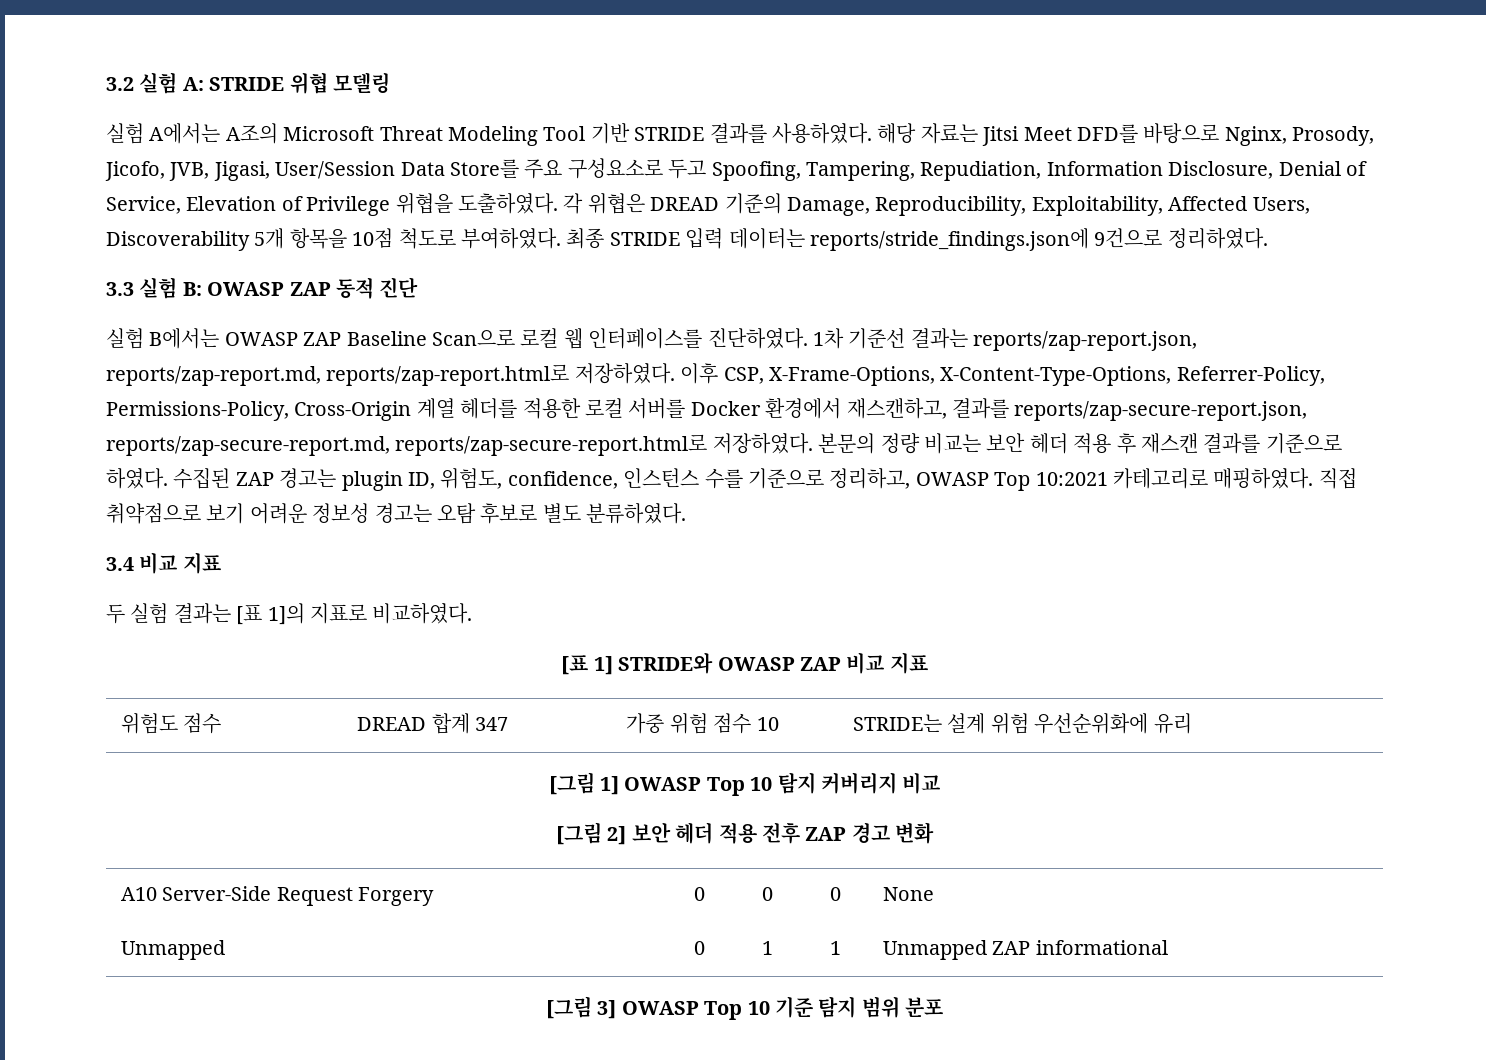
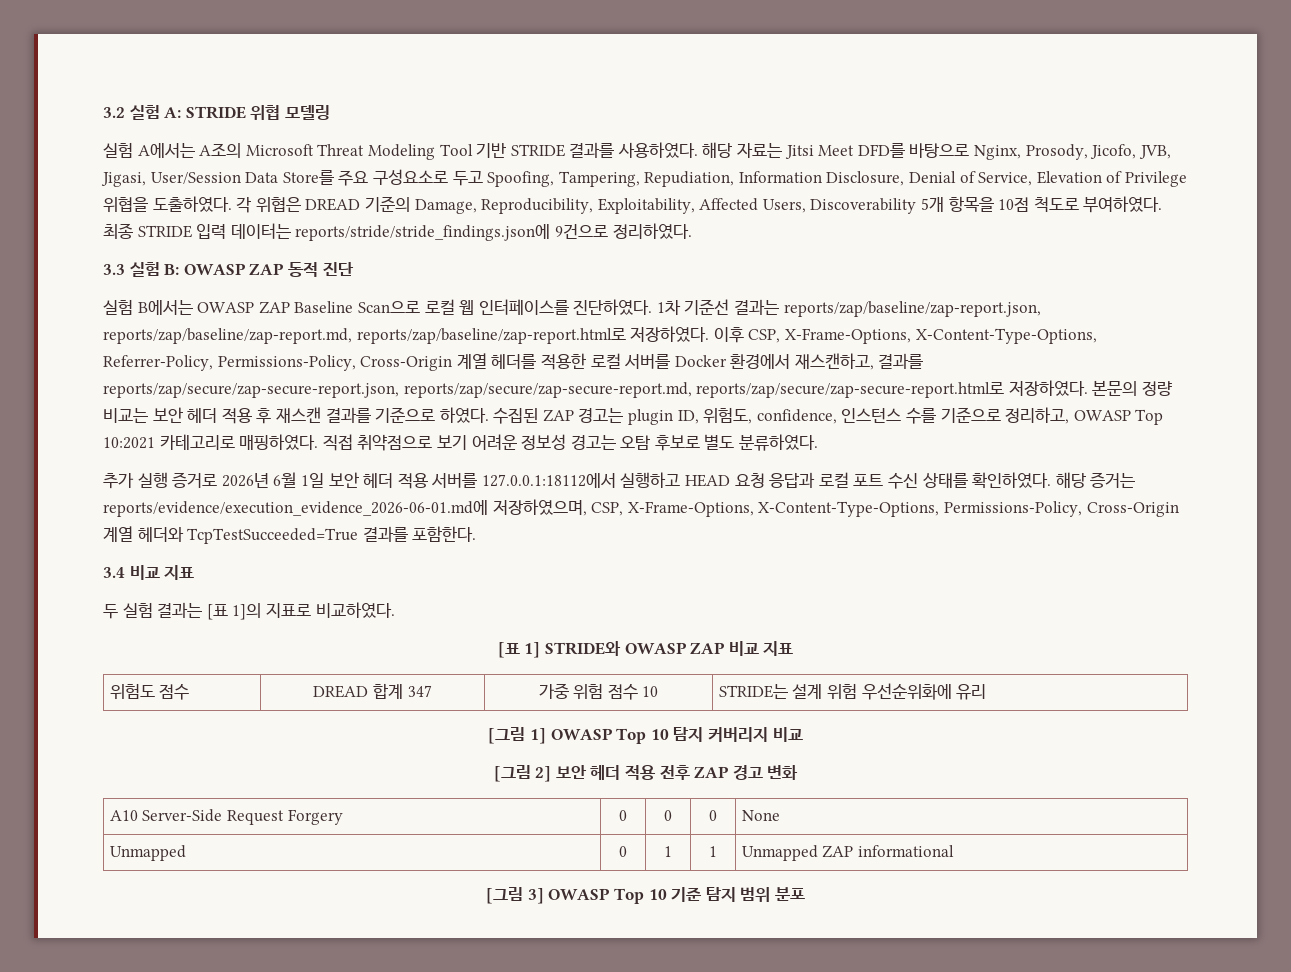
- 최종 STRIDE 입력 데이터는 reports/stride_findings.json에 9건으로 정리하였다.
+ 최종 STRIDE 입력 데이터는 reports/stride/stride_findings.json에 9건으로 정리하였다.
- 1차 기준선 결과는 reports/zap-report.json, reports/zap-report.md, reports/zap-report.html로 저장하였다.
+ 1차 기준선 결과는 reports/zap/baseline/zap-report.json, reports/zap/baseline/zap-report.md, reports/zap/baseline/zap-report.html로 저장하였다.
- 이후 CSP, X-Frame-Options, X-Content-Type-Options, Referrer-Policy, Permissions-Policy, Cross-Origin 계열 헤더를 적용한 로컬 서버를 Docker 환경에서 재스캔하고, 결과를 reports/zap-secure-report.json, reports/zap-secure-report.md, reports/zap-secure-report.html로 저장하였다.
+ 이후 CSP, X-Frame-Options, X-Content-Type-Options, Referrer-Policy, Permissions-Policy, Cross-Origin 계열 헤더를 적용한 로컬 서버를 Docker 환경에서 재스캔하고, 결과를 reports/zap/secure/zap-secure-report.json, reports/zap/secure/zap-secure-report.md, reports/zap/secure/zap-secure-report.html로 저장하였다.
+ 추가 실행 증거로 2026년 6월 1일 보안 헤더 적용 서버를 127.0.0.1:18112에서 실행하고 HEAD 요청 응답과 로컬 포트 수신 상태를 확인하였다. 해당 증거는 reports/evidence/execution_evidence_2026-06-01.md에 저장하였으며, CSP, X-Frame-Options, X-Content-Type-Options, Permissions-Policy, Cross-Origin 계열 헤더와 TcpTestSucceeded=True 결과를 포함한다.

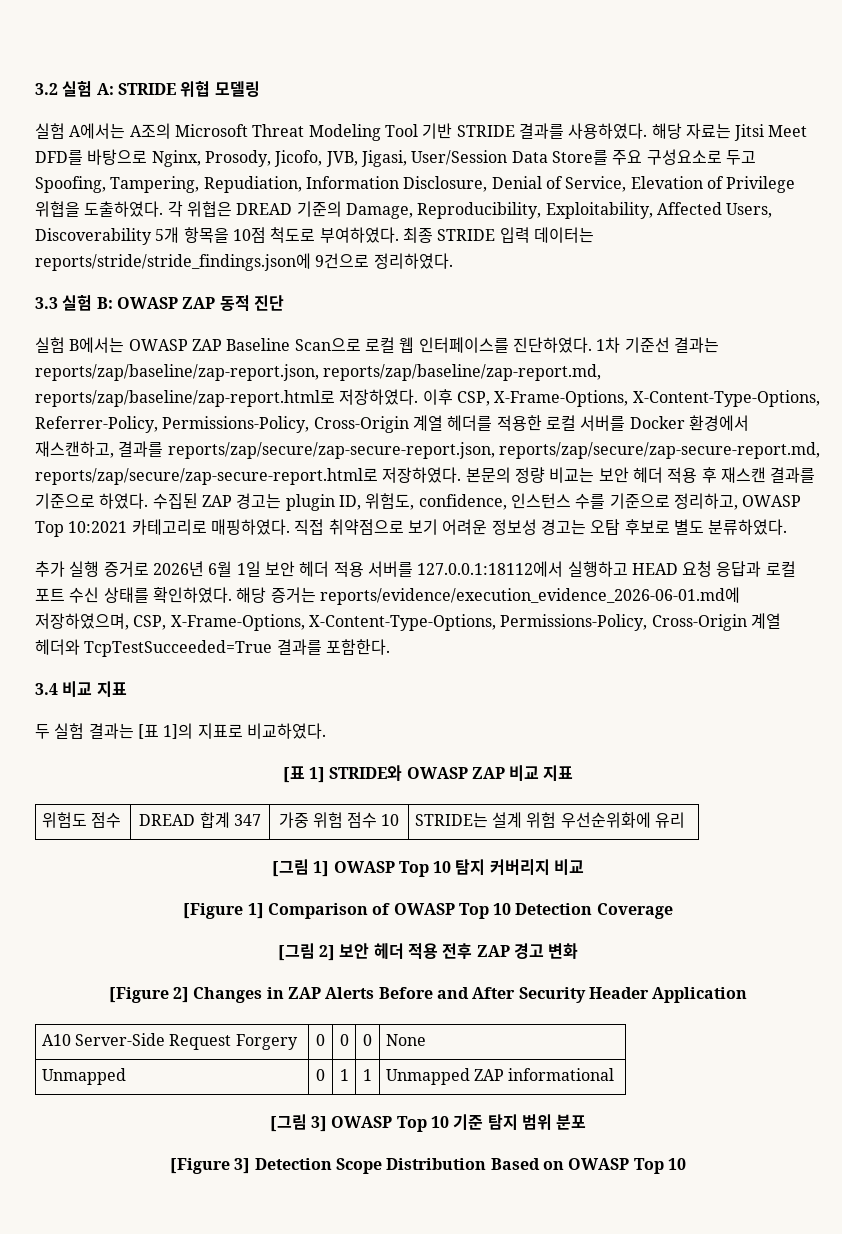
+ [Figure 1] Comparison of OWASP Top 10 Detection Coverage
+ [Figure 2] Changes in ZAP Alerts Before and After Security Header Application
+ [Figure 3] Detection Scope Distribution Based on OWASP Top 10

